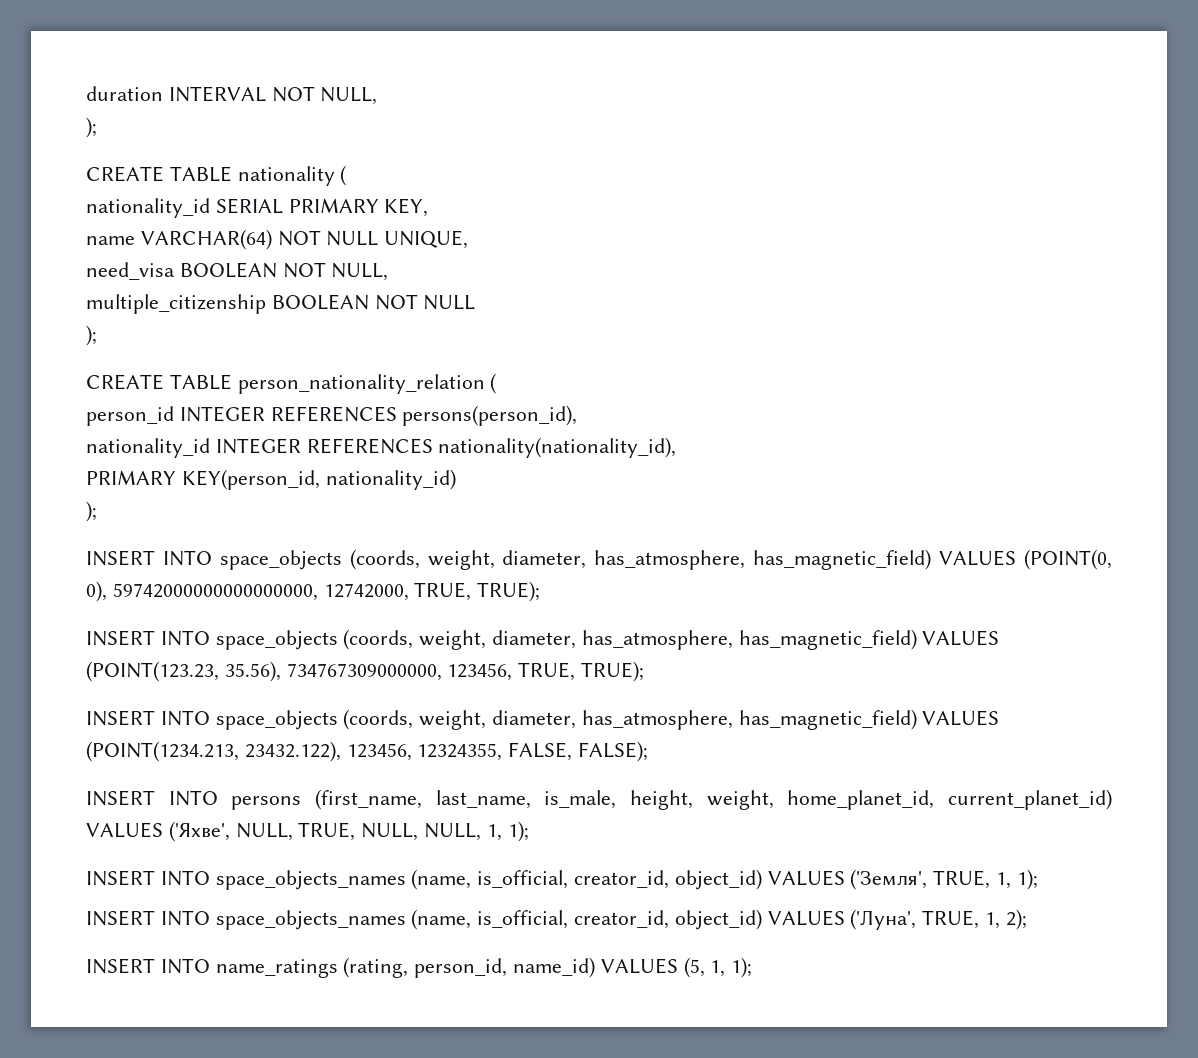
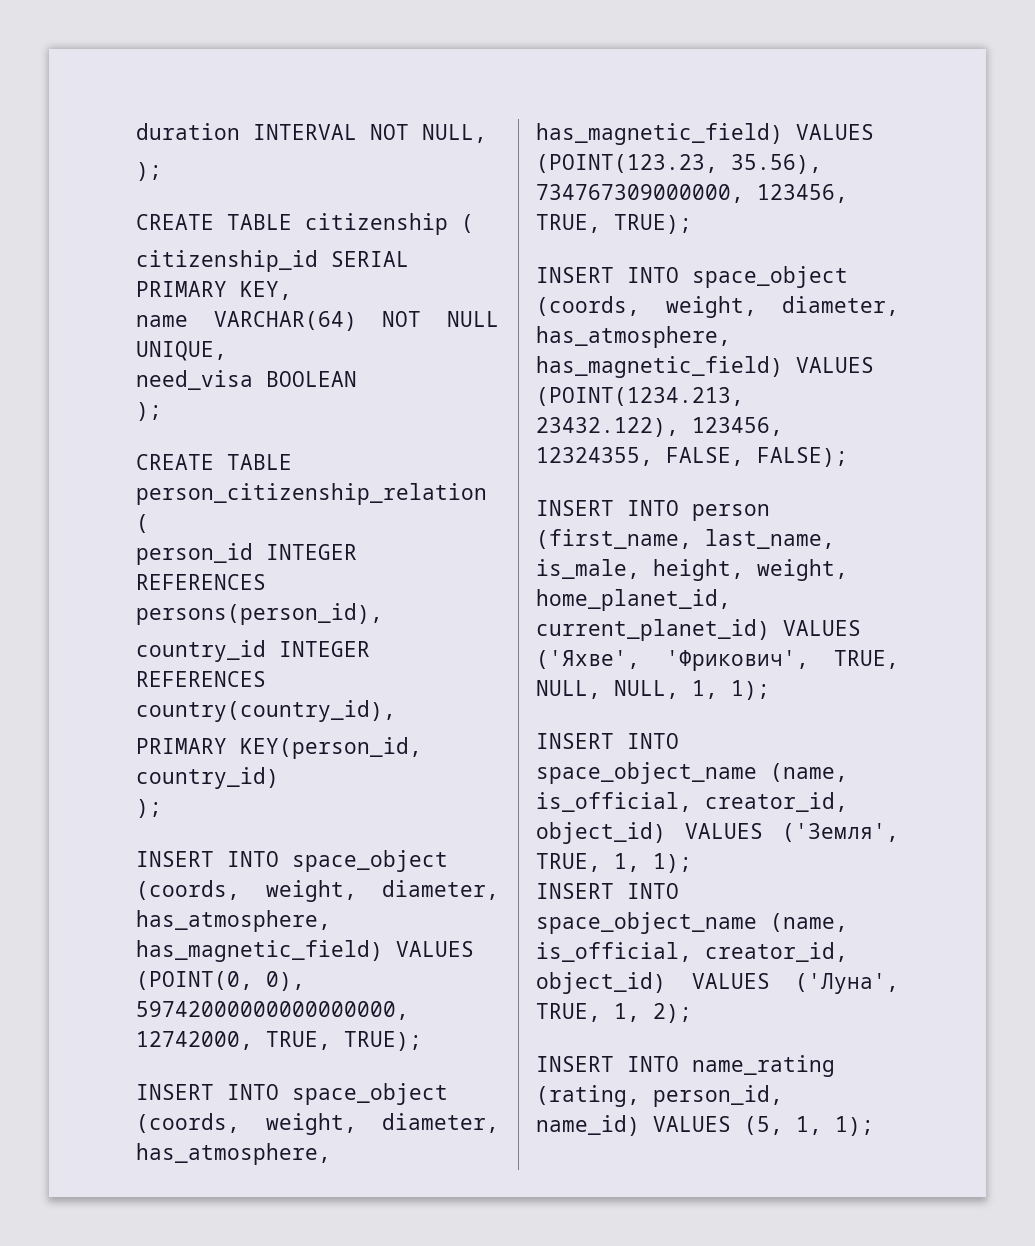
- CREATE TABLE nationality (
- nationality_id SERIAL PRIMARY KEY,
+ CREATE TABLE citizenship (
+ citizenship_id SERIAL PRIMARY KEY,
- need_visa BOOLEAN NOT NULL,
- multiple_citizenship BOOLEAN NOT NULL
+ need_visa BOOLEAN
  );
- CREATE TABLE person_nationality_relation (
+ CREATE TABLE person_citizenship_relation (
- nationality_id INTEGER REFERENCES nationality(nationality_id),
+ country_id INTEGER REFERENCES country(country_id),
- PRIMARY KEY(person_id, nationality_id)
+ PRIMARY KEY(person_id, country_id)
- INSERT INTO space_objects (coords, weight, diameter, has_atmosphere, has_magnetic_field) VALUES (POINT(0, 0), 59742000000000000000, 12742000, TRUE, TRUE);
+ INSERT INTO space_object (coords, weight, diameter, has_atmosphere, has_magnetic_field) VALUES (POINT(0, 0), 59742000000000000000, 12742000, TRUE, TRUE);
- INSERT INTO space_objects (coords, weight, diameter, has_atmosphere, has_magnetic_field) VALUES (POINT(123.23, 35.56), 734767309000000, 123456, TRUE, TRUE);
+ INSERT INTO space_object (coords, weight, diameter, has_atmosphere, has_magnetic_field) VALUES (POINT(123.23, 35.56), 734767309000000, 123456, TRUE, TRUE);
- INSERT INTO space_objects (coords, weight, diameter, has_atmosphere, has_magnetic_field) VALUES (POINT(1234.213, 23432.122), 123456, 12324355, FALSE, FALSE);
+ INSERT INTO space_object (coords, weight, diameter, has_atmosphere, has_magnetic_field) VALUES (POINT(1234.213, 23432.122), 123456, 12324355, FALSE, FALSE);
- INSERT INTO persons (first_name, last_name, is_male, height, weight, home_planet_id, current_planet_id) VALUES ('Яхве', NULL, TRUE, NULL, NULL, 1, 1);
+ INSERT INTO person (first_name, last_name, is_male, height, weight, home_planet_id, current_planet_id) VALUES ('Яхве', 'Фрикович', TRUE, NULL, NULL, 1, 1);
- INSERT INTO space_objects_names (name, is_official, creator_id, object_id) VALUES ('Земля', TRUE, 1, 1);
+ INSERT INTO space_object_name (name, is_official, creator_id, object_id) VALUES ('Земля', TRUE, 1, 1);
- INSERT INTO space_objects_names (name, is_official, creator_id, object_id) VALUES ('Луна', TRUE, 1, 2);
+ INSERT INTO space_object_name (name, is_official, creator_id, object_id) VALUES ('Луна', TRUE, 1, 2);
- INSERT INTO name_ratings (rating, person_id, name_id) VALUES (5, 1, 1);
+ INSERT INTO name_rating (rating, person_id, name_id) VALUES (5, 1, 1);

